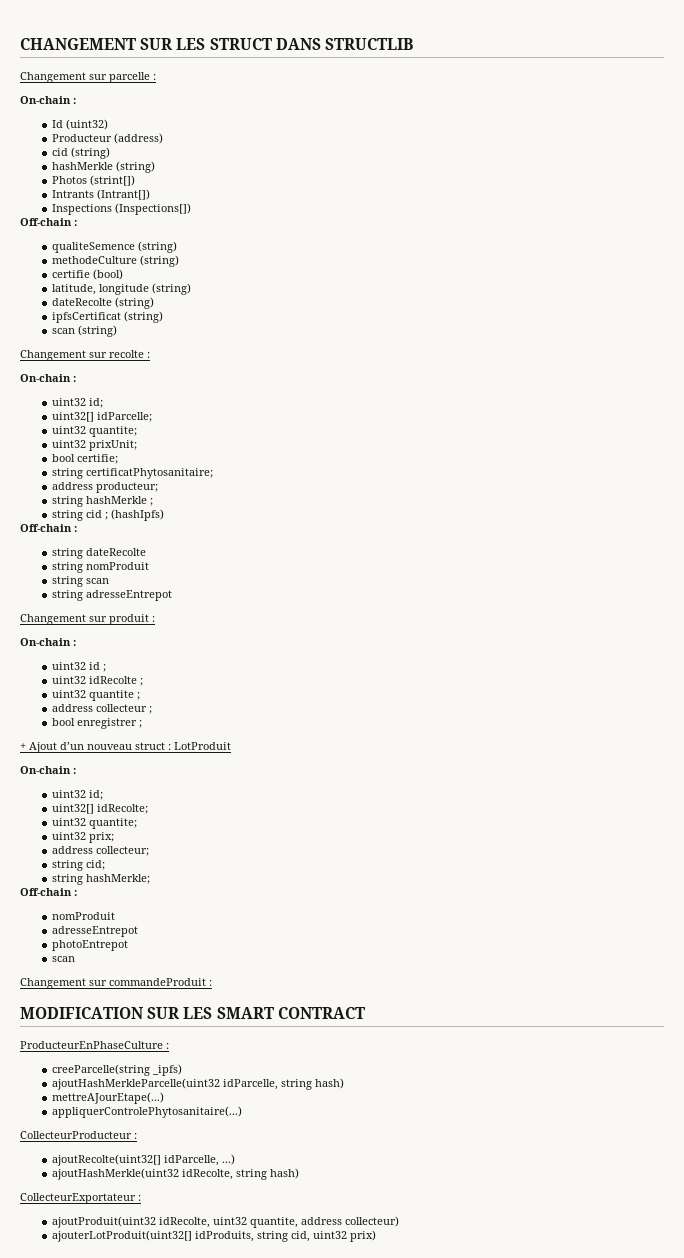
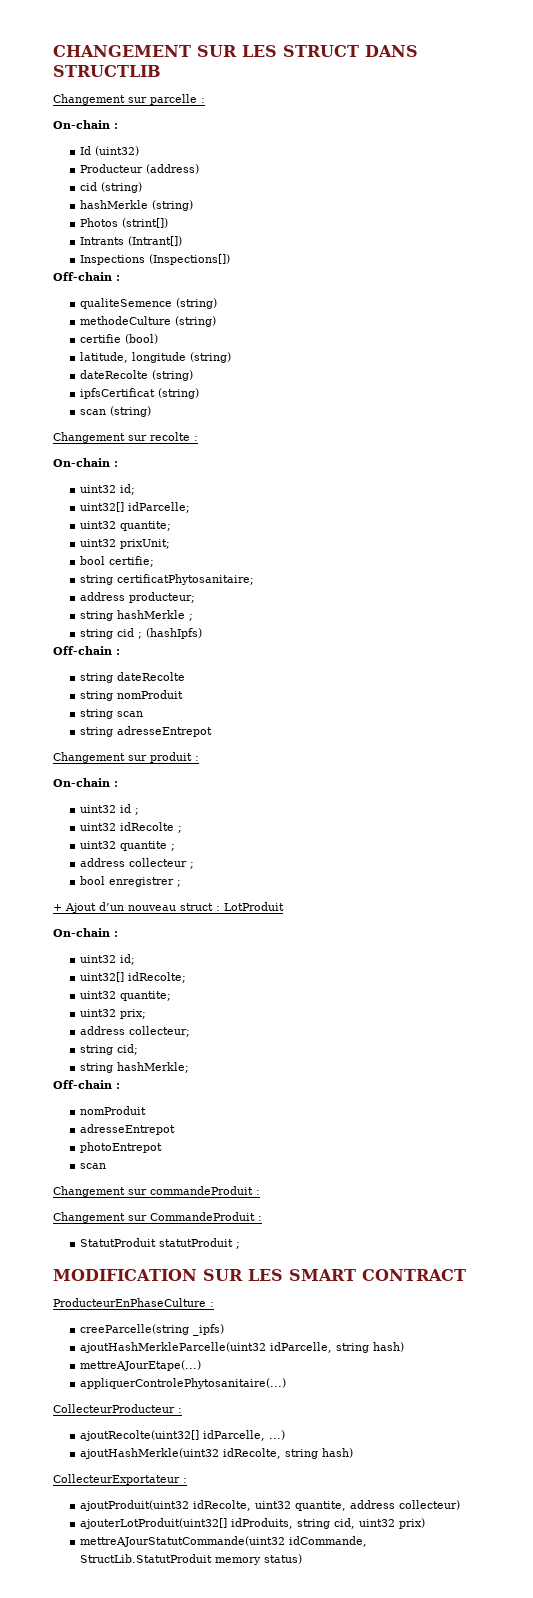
+ Changement sur CommandeProduit :
+ StatutProduit statutProduit ;
+ mettreAJourStatutCommande(uint32 idCommande, StructLib.StatutProduit memory status)

